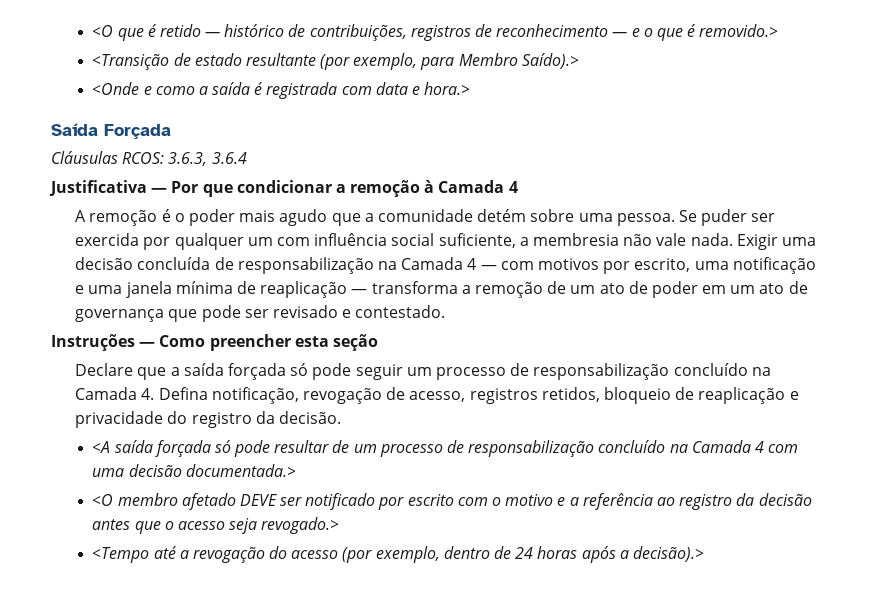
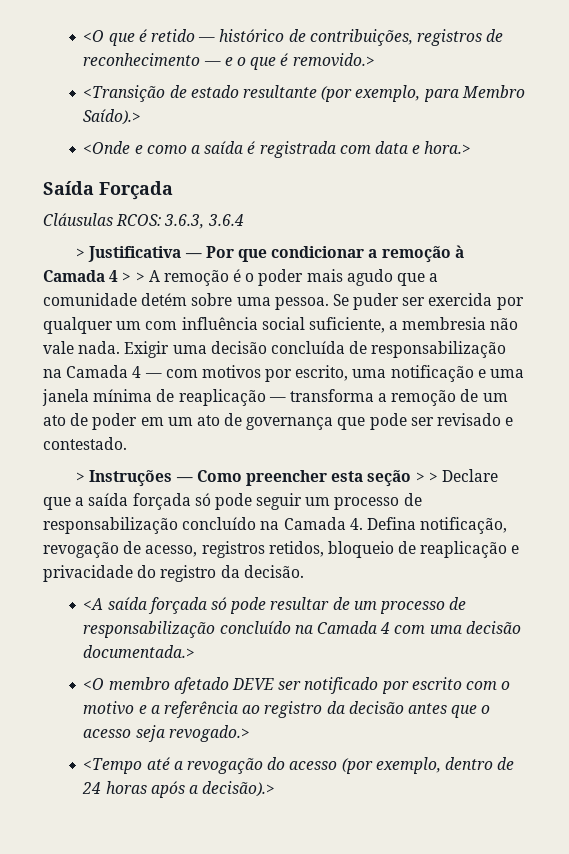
- Justificativa — Por que condicionar a remoção à Camada 4
- A remoção é o poder mais agudo que a comunidade detém sobre uma pessoa.
+ > Justificativa — Por que condicionar a remoção à Camada 4 > > A remoção é o poder mais agudo que a comunidade detém sobre uma pessoa.
- Instruções — Como preencher esta seção
- Declare que a saída forçada só pode seguir um processo de responsabilização concluído na Camada 4. Defina notificação, revogação de acesso, registros retidos, bloqueio de reaplicação e privacidade do registro da decisão.
+ > Instruções — Como preencher esta seção > > Declare que a saída forçada só pode seguir um processo de responsabilização concluído na Camada 4. Defina notificação, revogação de acesso, registros retidos, bloqueio de reaplicação e privacidade do registro da decisão.

